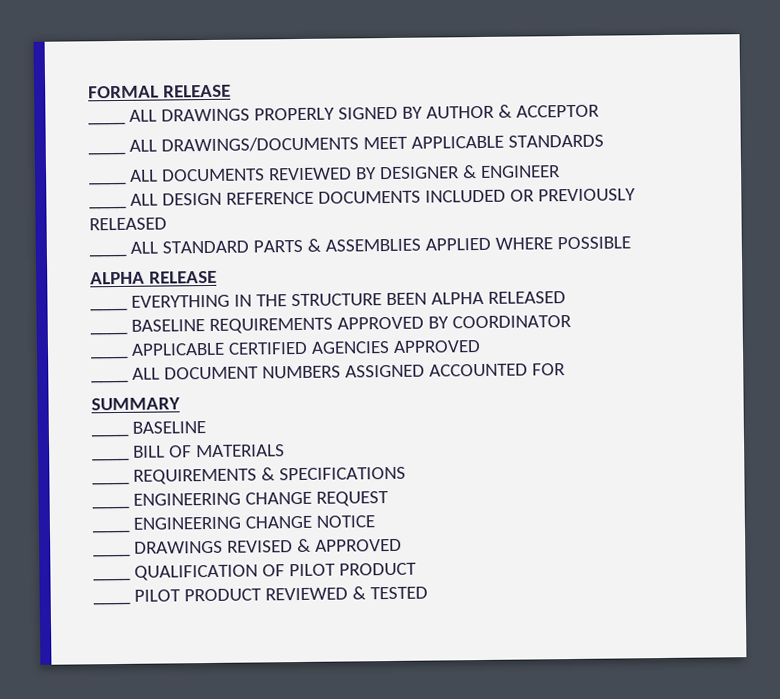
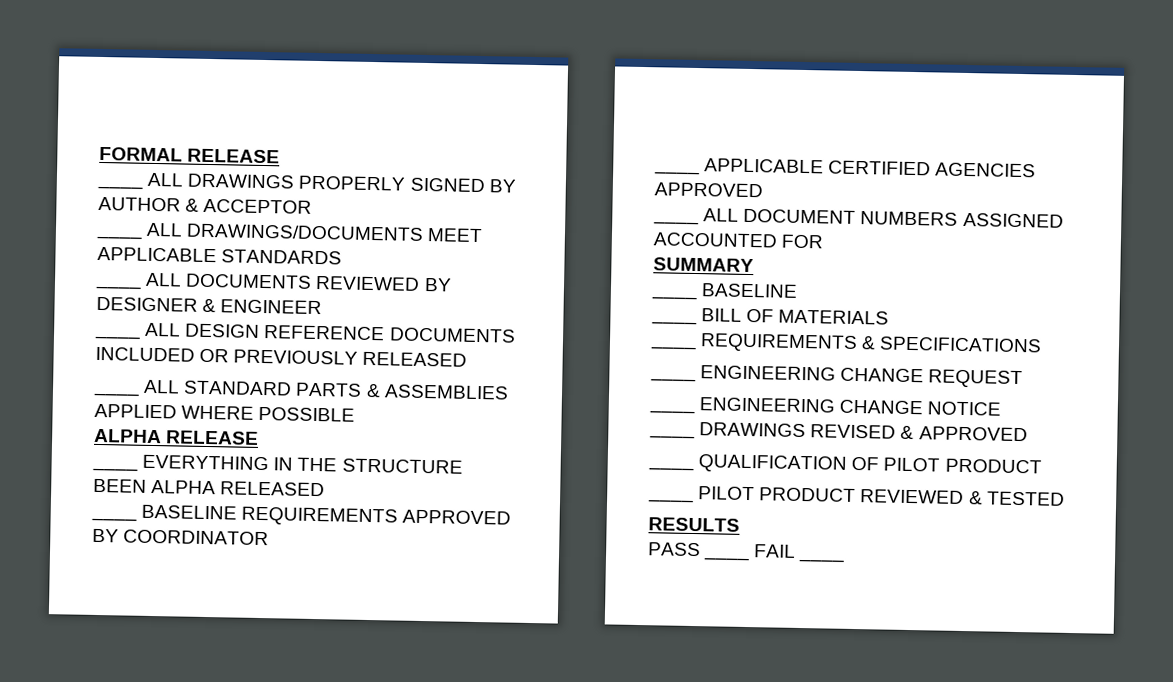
+ RESULTS
+ PASS ____ FAIL ____

